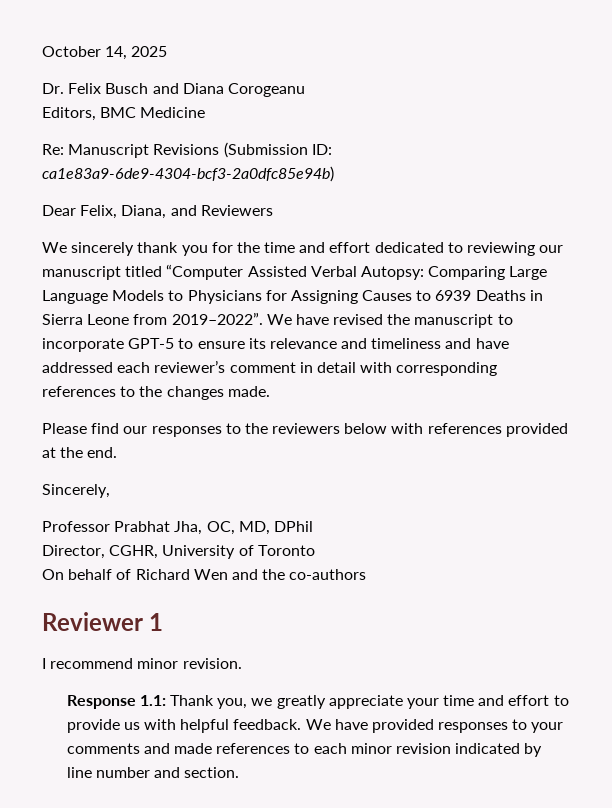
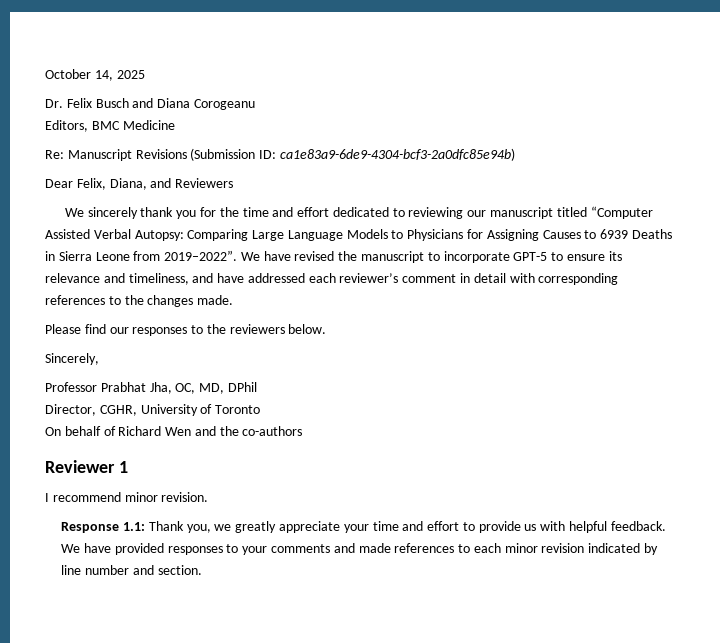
- We have revised the manuscript to incorporate GPT-5 to ensure its relevance and timeliness and have addressed each reviewer’s comment in detail with corresponding references to the changes made.
+ We have revised the manuscript to incorporate GPT-5 to ensure its relevance and timeliness, and have addressed each reviewer’s comment in detail with corresponding references to the changes made.
- Please find our responses to the reviewers below with references provided at the end.
+ Please find our responses to the reviewers below.

